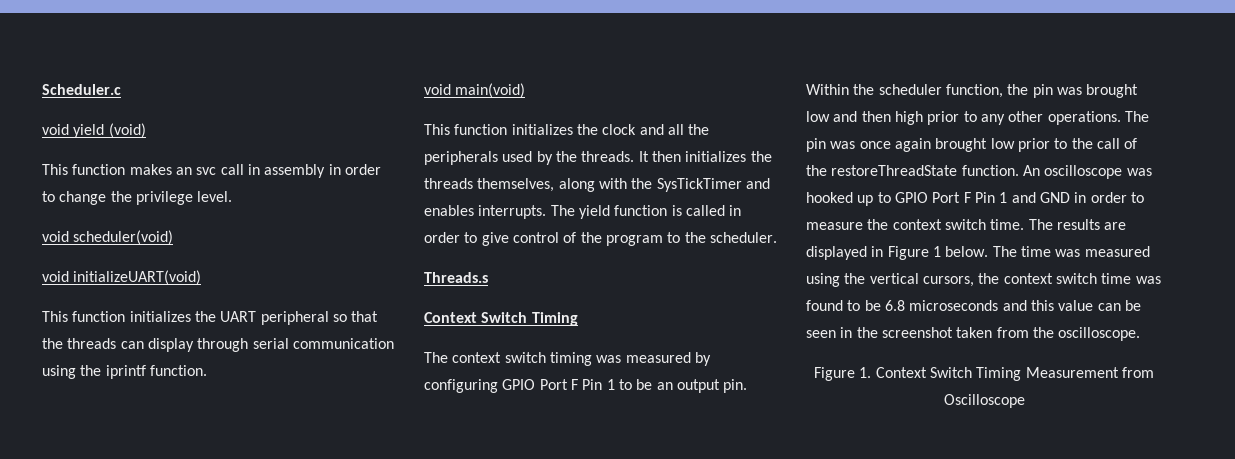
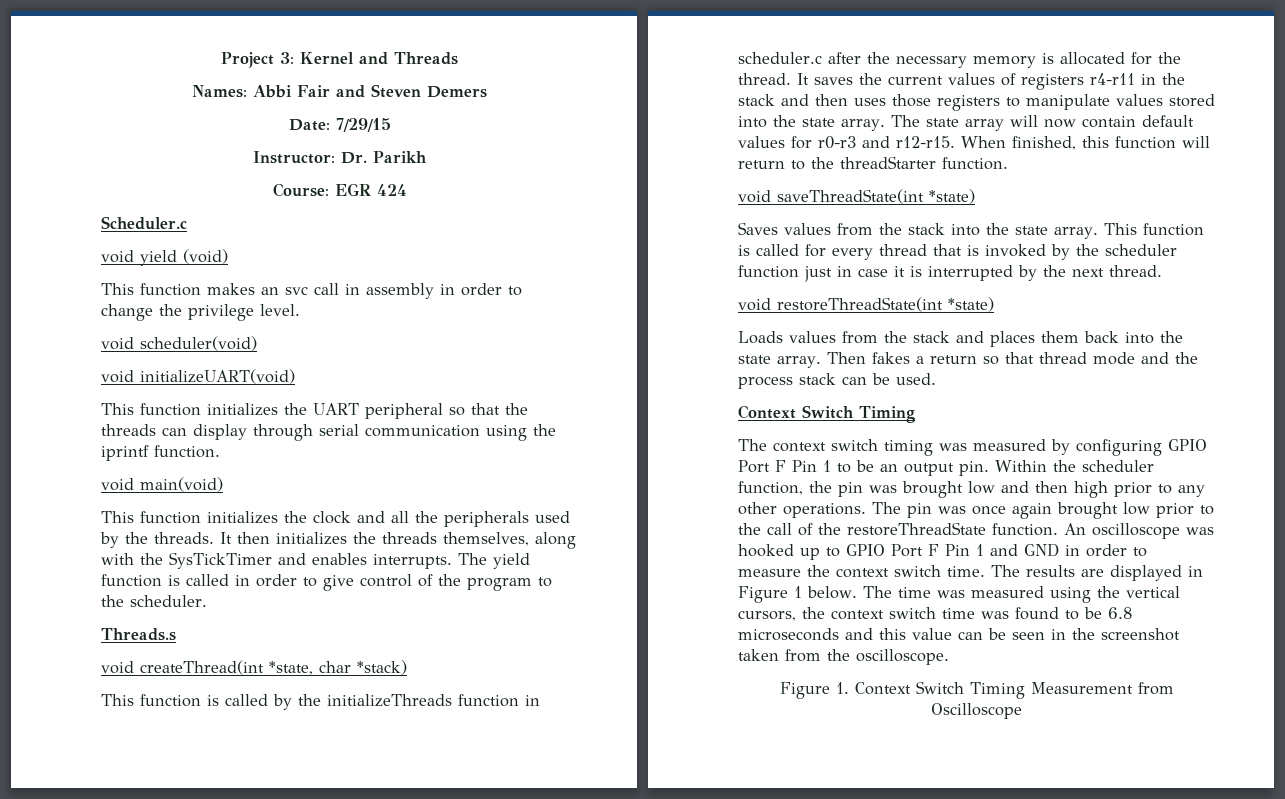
+ Project 3: Kernel and Threads
+ Names: Abbi Fair and Steven Demers
+ Date: 7/29/15
+ Instructor: Dr. Parikh
+ Course: EGR 424
+ void createThread(int *state, char *stack)
+ This function is called by the initializeThreads function in scheduler.c after the necessary memory is allocated for the thread. It saves the current values of registers r4-r11 in the stack and then uses those registers to manipulate values stored into the state array. The state array will now contain default values for r0-r3 and r12-r15. When finished, this function will return to the threadStarter function.
+ void saveThreadState(int *state)
+ Saves values from the stack into the state array. This function is called for every thread that is invoked by the scheduler function just in case it is interrupted by the next thread.
+ void restoreThreadState(int *state)
+ Loads values from the stack and places them back into the state array. Then fakes a return so that thread mode and the process stack can be used.

